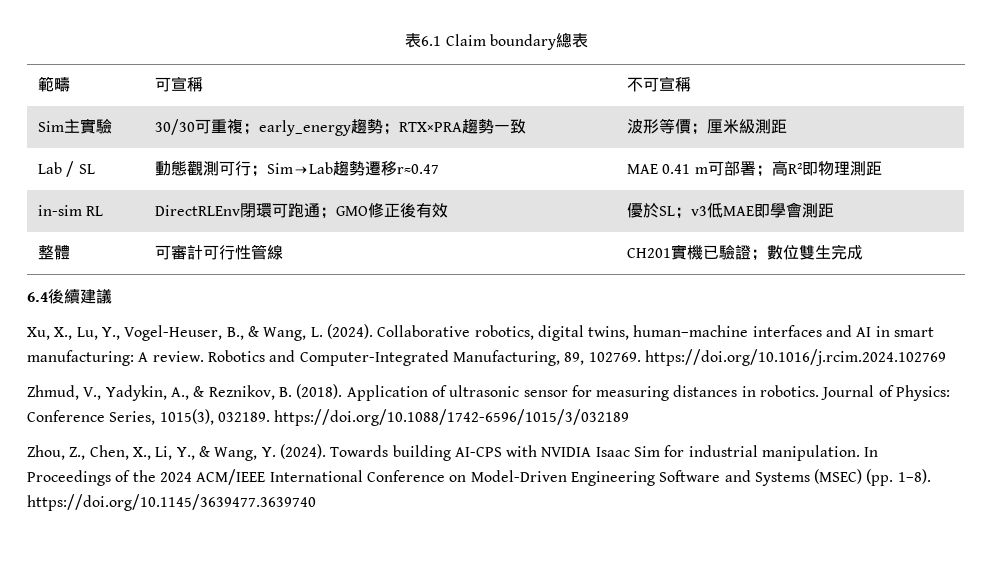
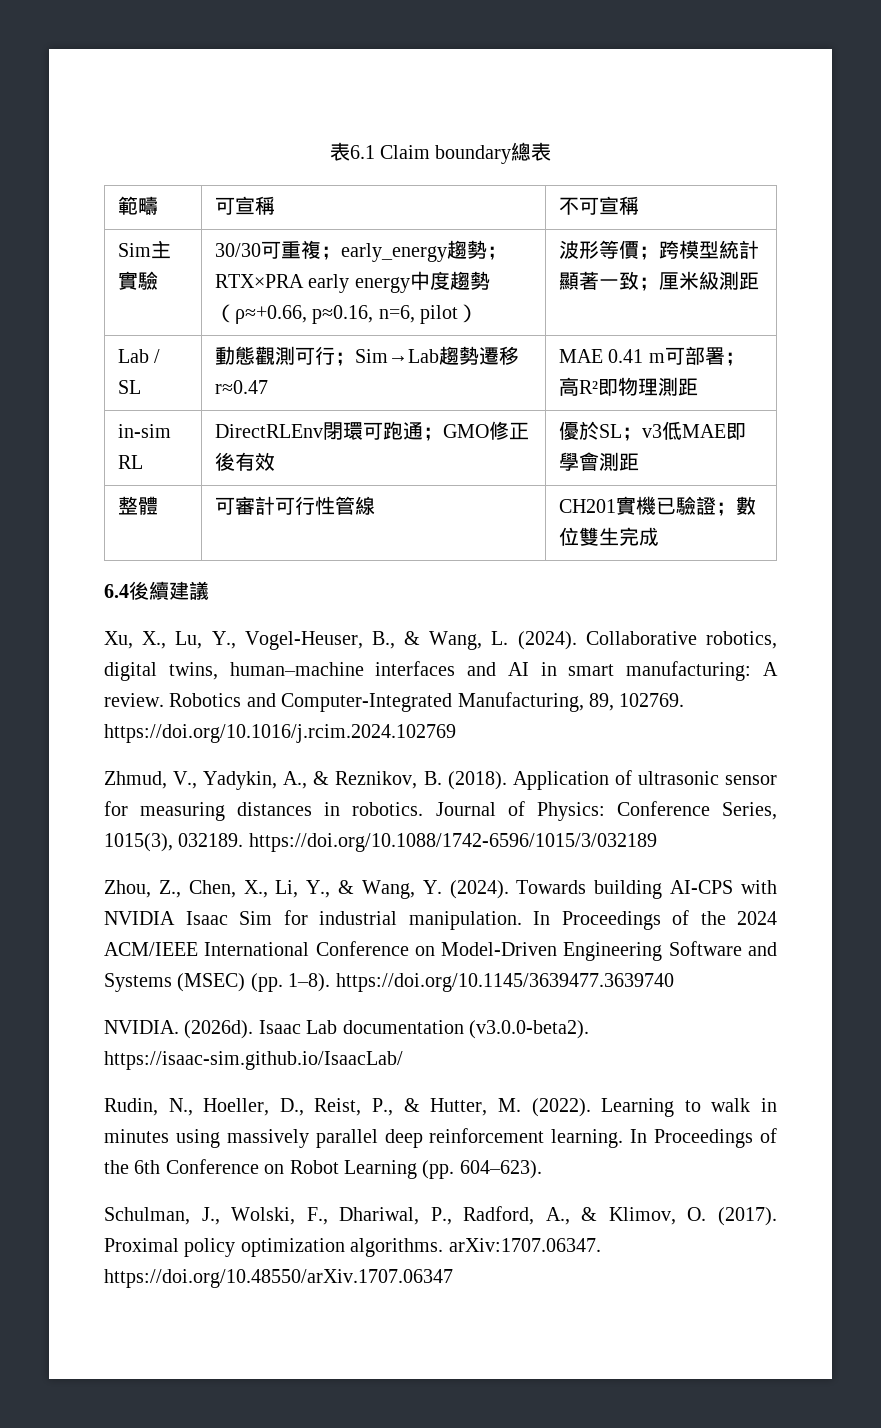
- Sim主實驗 | 30/30可重複；early_energy趨勢；RTX×PRA趨勢一致 | 波形等價；厘米級測距
+ Sim主實驗 | 30/30可重複；early_energy趨勢；RTX×PRA early energy中度趨勢（ρ≈+0.66, p≈0.16, n=6, pilot） | 波形等價；跨模型統計顯著一致；厘米級測距
+ NVIDIA. (2026d). Isaac Lab documentation (v3.0.0-beta2). https://isaac-sim.github.io/IsaacLab/
+ Rudin, N., Hoeller, D., Reist, P., & Hutter, M. (2022). Learning to walk in minutes using massively parallel deep reinforcement learning. In Proceedings of the 6th Conference on Robot Learning (pp. 604–623).
+ Schulman, J., Wolski, F., Dhariwal, P., Radford, A., & Klimov, O. (2017). Proximal policy optimization algorithms. arXiv:1707.06347. https://doi.org/10.48550/arXiv.1707.06347

